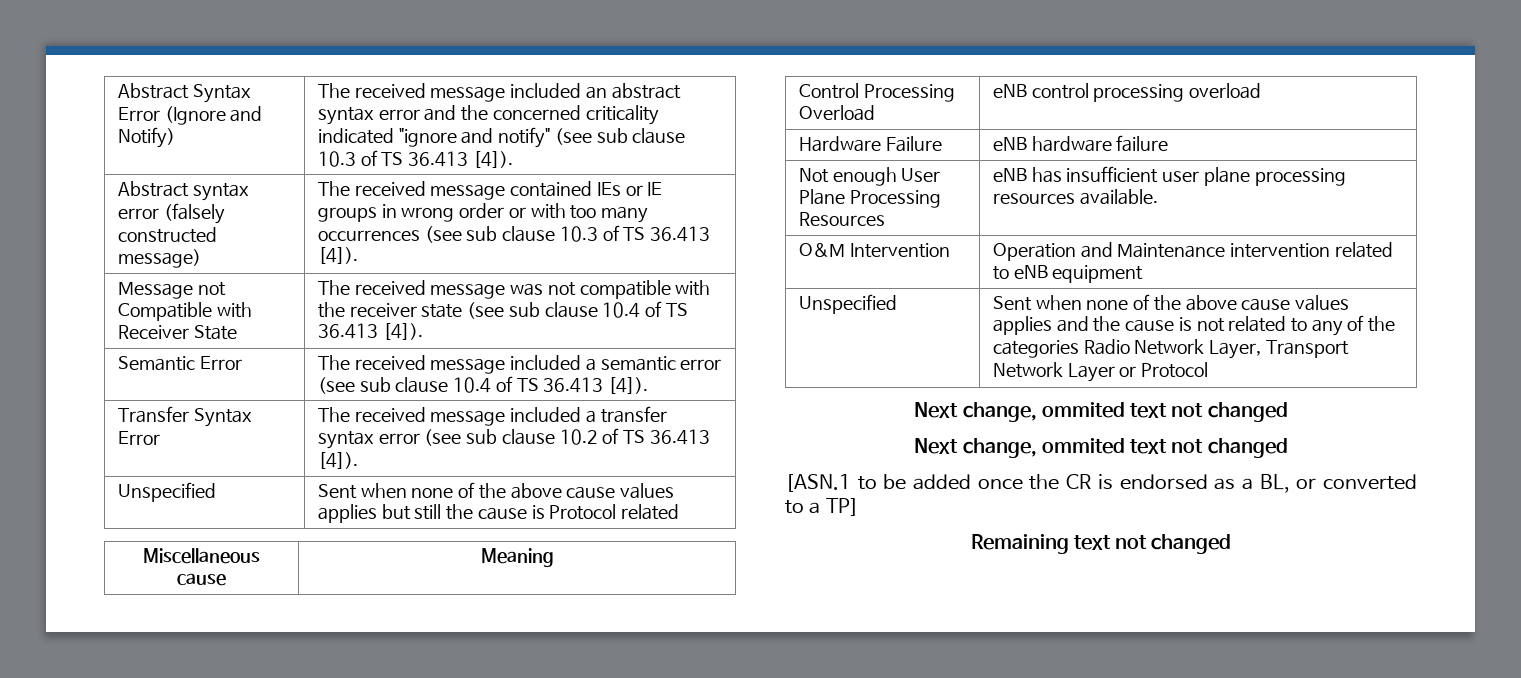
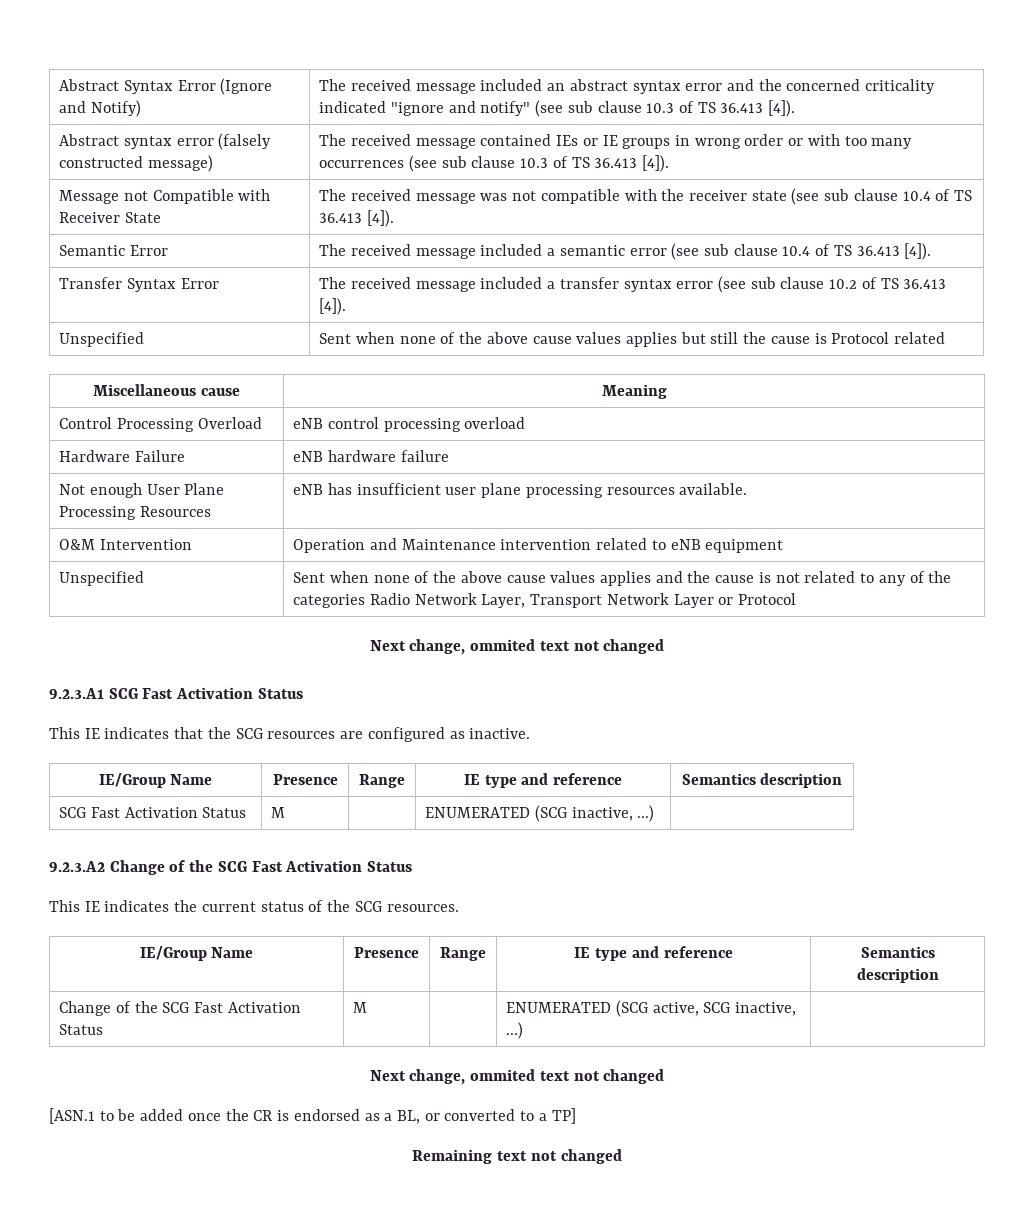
+ 9.2.3.A1 SCG Fast Activation Status
+ This IE indicates that the SCG resources are configured as inactive.
+ IE/Group Name | Presence | Range | IE type and reference | Semantics description
+ SCG Fast Activation Status | M | | ENUMERATED (SCG inactive, ...) |
+ 9.2.3.A2 Change of the SCG Fast Activation Status
+ This IE indicates the current status of the SCG resources.
+ IE/Group Name | Presence | Range | IE type and reference | Semantics description
+ Change of the SCG Fast Activation Status | M | | ENUMERATED (SCG active, SCG inactive, ...) |

